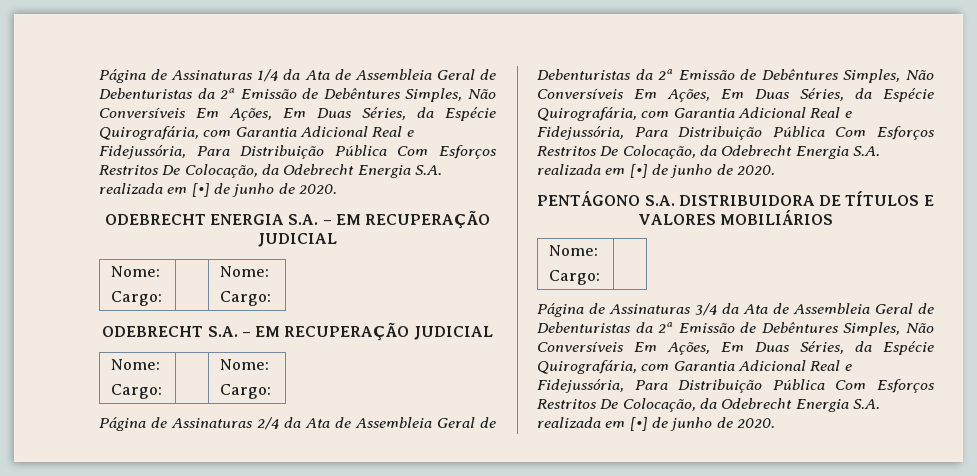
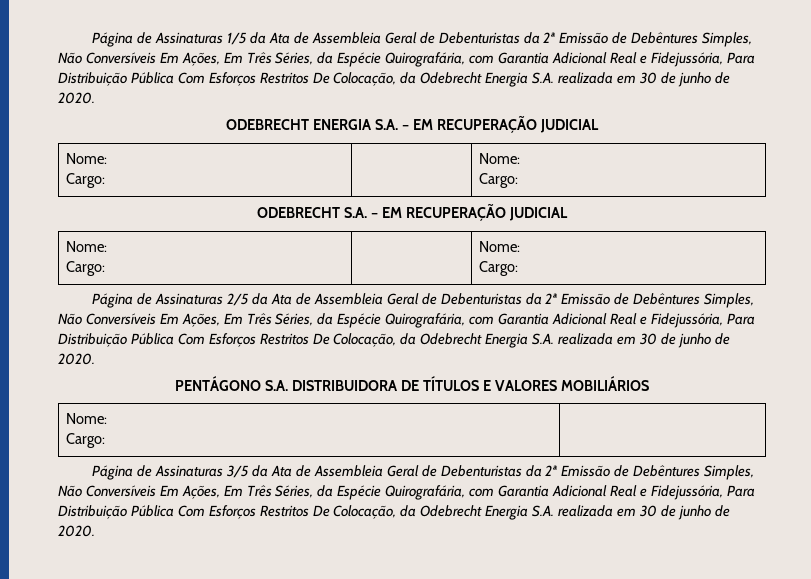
- Página de Assinaturas 1/4 da Ata de Assembleia Geral de Debenturistas da 2ª Emissão de Debêntures Simples, Não Conversíveis Em Ações, Em Duas Séries, da Espécie Quirografária, com Garantia Adicional Real e Fidejussória, Para Distribuição Pública Com Esforços Restritos De Colocação, da Odebrecht Energia S.A. realizada em [•] de junho de 2020.
+ Página de Assinaturas 1/5 da Ata de Assembleia Geral de Debenturistas da 2ª Emissão de Debêntures Simples, Não Conversíveis Em Ações, Em Três Séries, da Espécie Quirografária, com Garantia Adicional Real e Fidejussória, Para Distribuição Pública Com Esforços Restritos De Colocação, da Odebrecht Energia S.A. realizada em 30 de junho de 2020.
- Página de Assinaturas 2/4 da Ata de Assembleia Geral de Debenturistas da 2ª Emissão de Debêntures Simples, Não Conversíveis Em Ações, Em Duas Séries, da Espécie Quirografária, com Garantia Adicional Real e Fidejussória, Para Distribuição Pública Com Esforços Restritos De Colocação, da Odebrecht Energia S.A. realizada em [•] de junho de 2020.
+ Página de Assinaturas 2/5 da Ata de Assembleia Geral de Debenturistas da 2ª Emissão de Debêntures Simples, Não Conversíveis Em Ações, Em Três Séries, da Espécie Quirografária, com Garantia Adicional Real e Fidejussória, Para Distribuição Pública Com Esforços Restritos De Colocação, da Odebrecht Energia S.A. realizada em 30 de junho de 2020.
- Página de Assinaturas 3/4 da Ata de Assembleia Geral de Debenturistas da 2ª Emissão de Debêntures Simples, Não Conversíveis Em Ações, Em Duas Séries, da Espécie Quirografária, com Garantia Adicional Real e Fidejussória, Para Distribuição Pública Com Esforços Restritos De Colocação, da Odebrecht Energia S.A. realizada em [•] de junho de 2020.
+ Página de Assinaturas 3/5 da Ata de Assembleia Geral de Debenturistas da 2ª Emissão de Debêntures Simples, Não Conversíveis Em Ações, Em Três Séries, da Espécie Quirografária, com Garantia Adicional Real e Fidejussória, Para Distribuição Pública Com Esforços Restritos De Colocação, da Odebrecht Energia S.A. realizada em 30 de junho de 2020.

